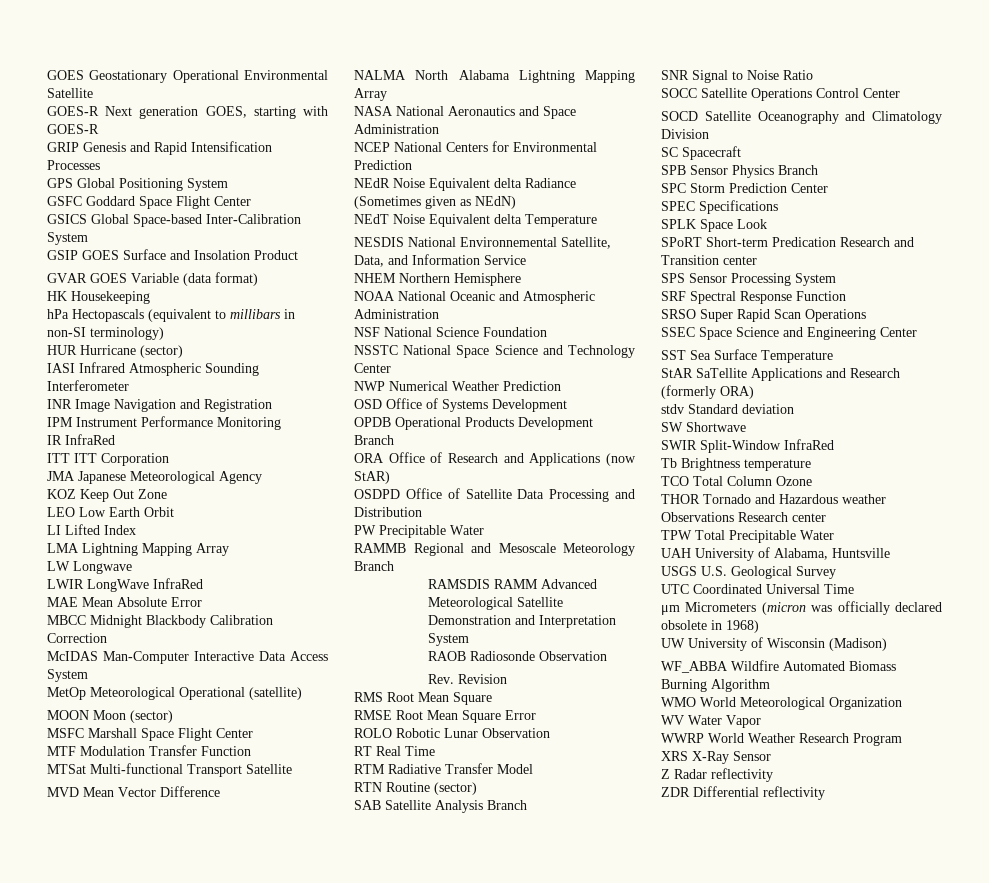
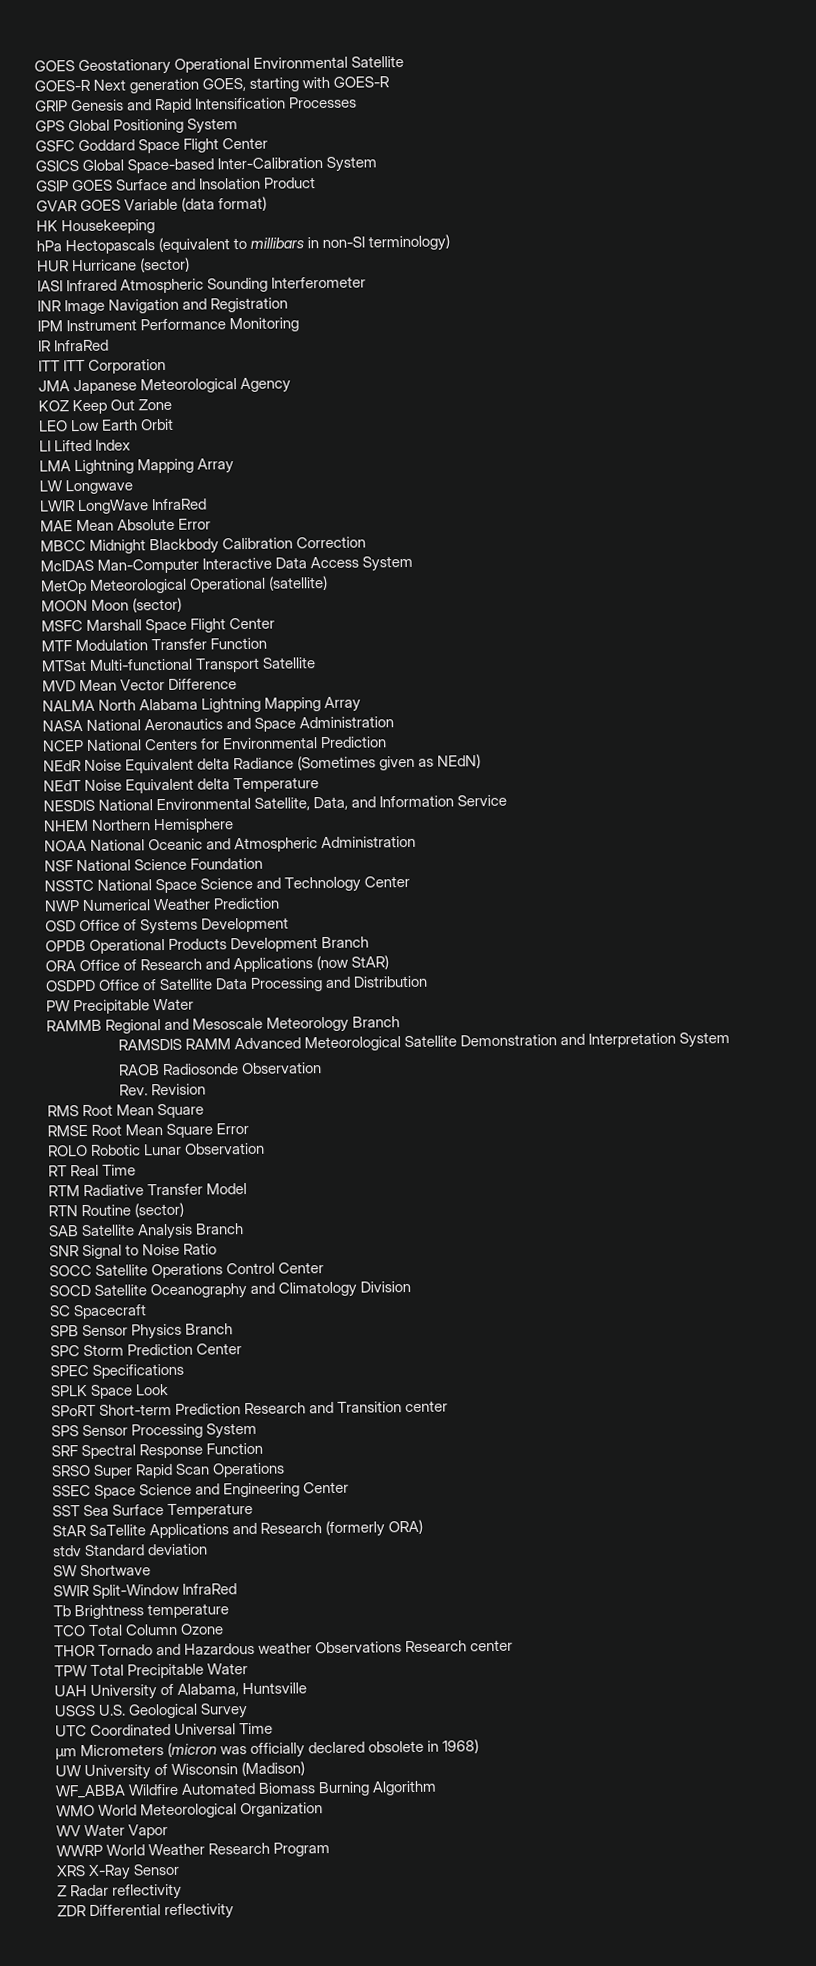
- NESDIS National Environnemental Satellite, Data, and Information Service
+ NESDIS National Environmental Satellite, Data, and Information Service
- SPoRT Short-term Predication Research and Transition center
+ SPoRT Short-term Prediction Research and Transition center

